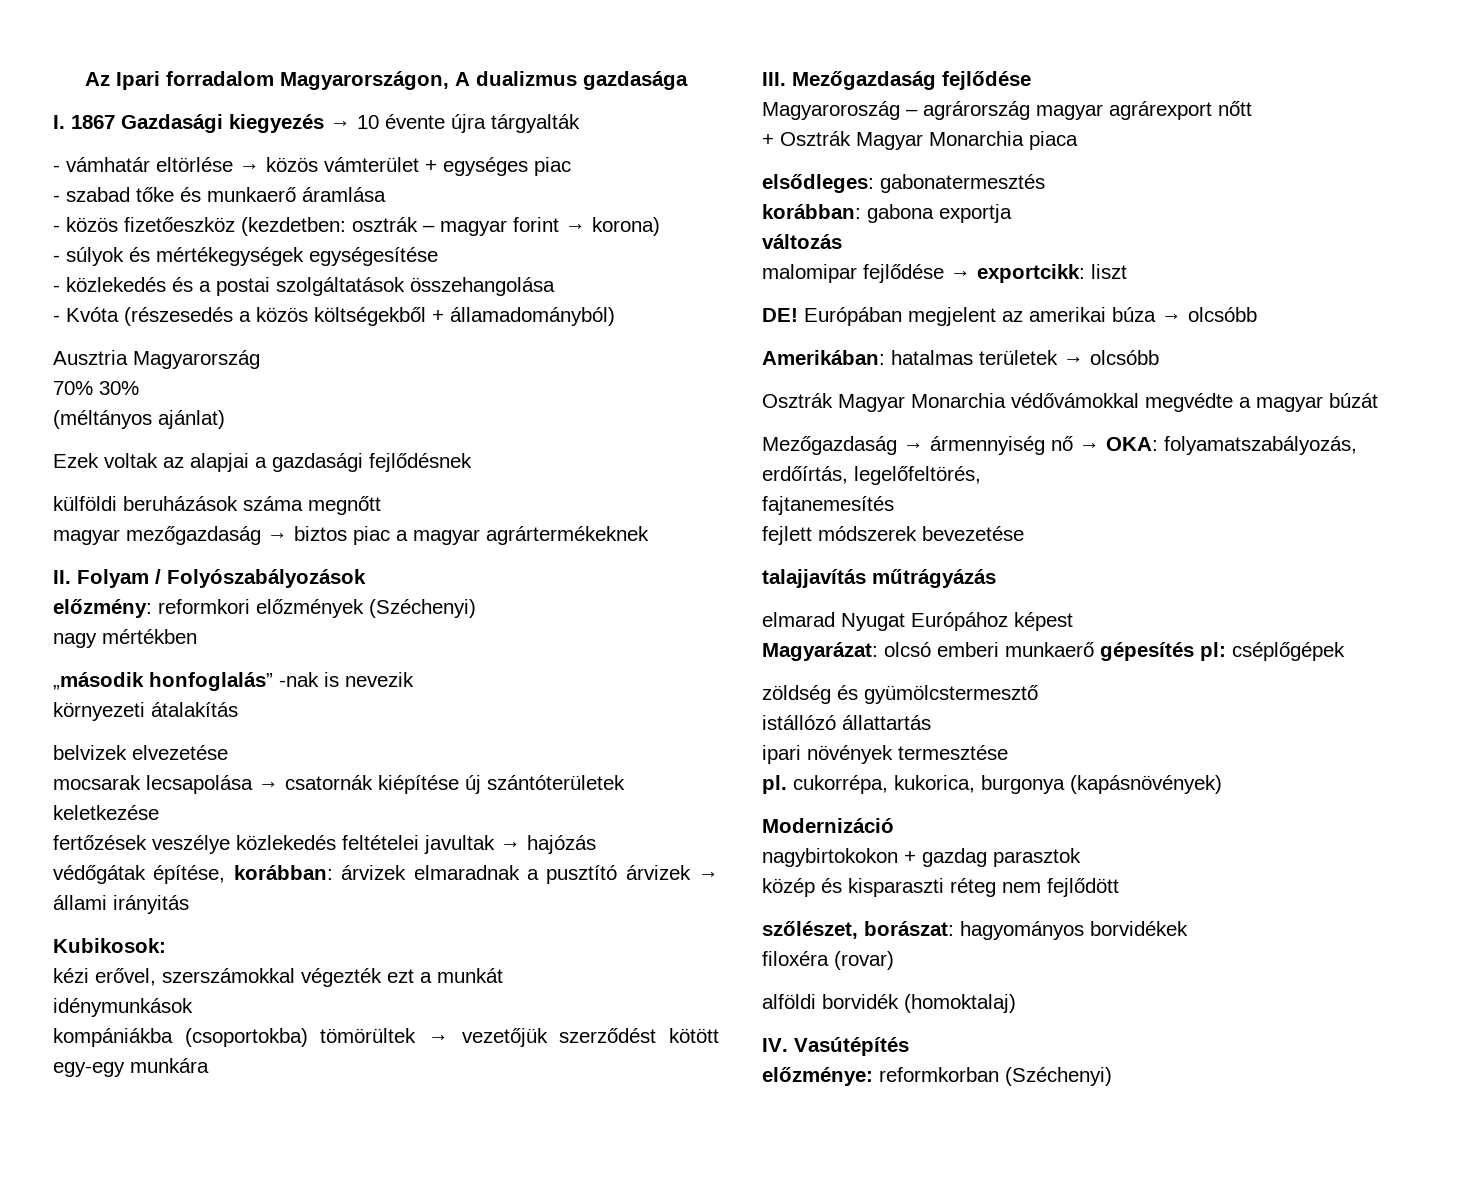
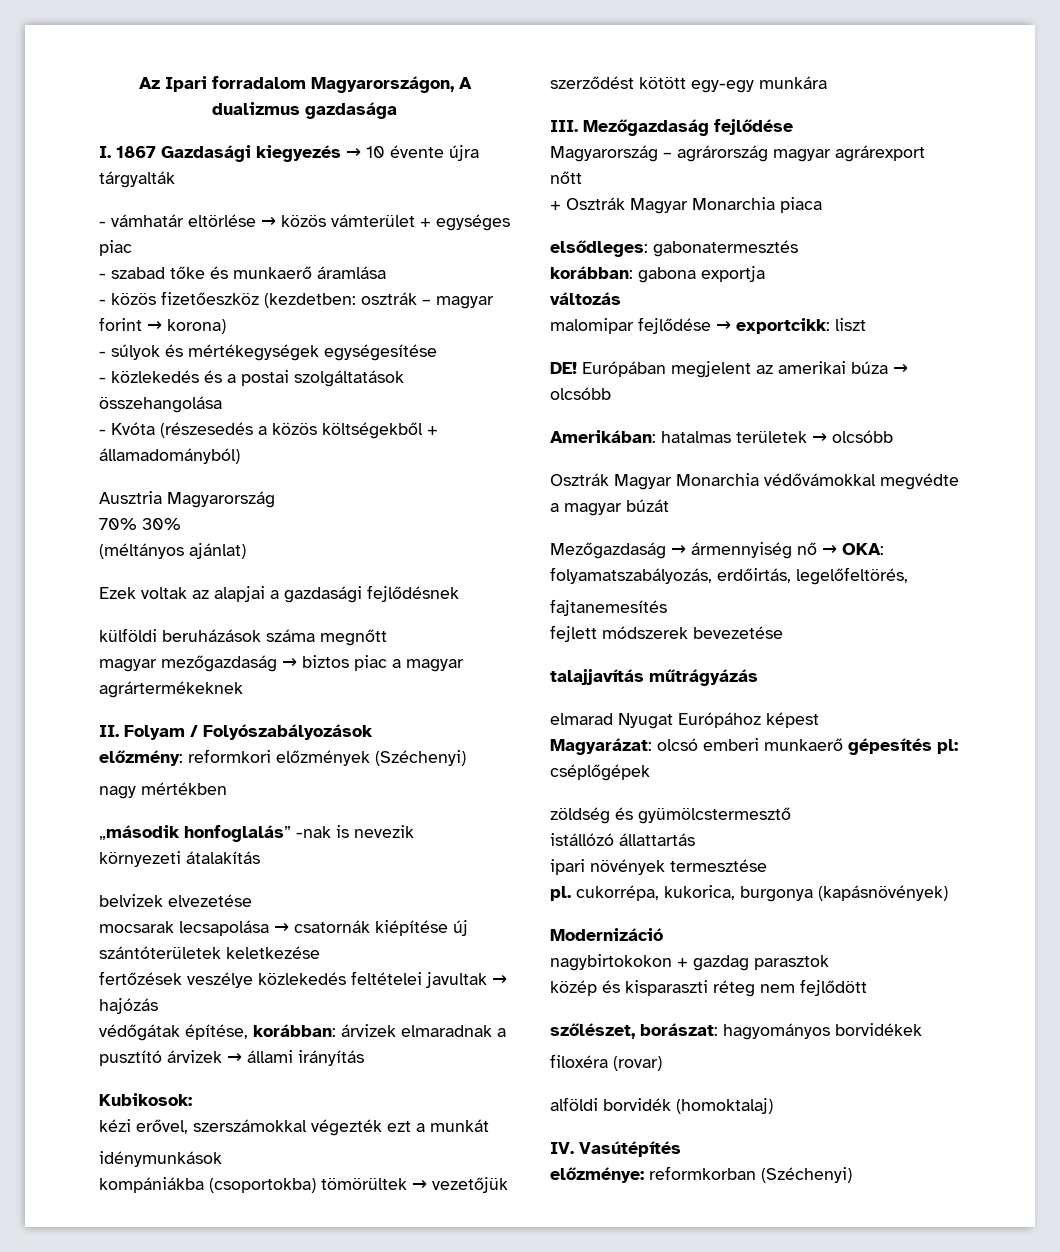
- védőgátak építése, korábban: árvizek elmaradnak a pusztító árvizek → állami irányitás
+ védőgátak építése, korábban: árvizek elmaradnak a pusztító árvizek → állami irányítás
- Magyaroroszág – agrárország magyar agrárexport nőtt
+ Magyarország – agrárország magyar agrárexport nőtt
- Mezőgazdaság → ármennyiség nő → OKA: folyamatszabályozás, erdőírtás, legelőfeltörés,
+ Mezőgazdaság → ármennyiség nő → OKA: folyamatszabályozás, erdőirtás, legelőfeltörés,

